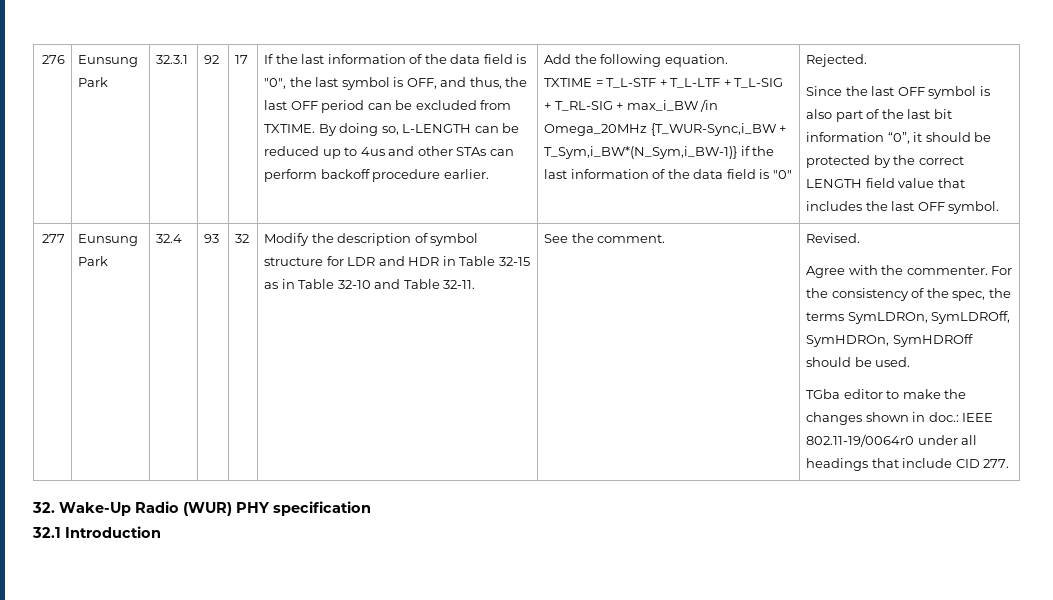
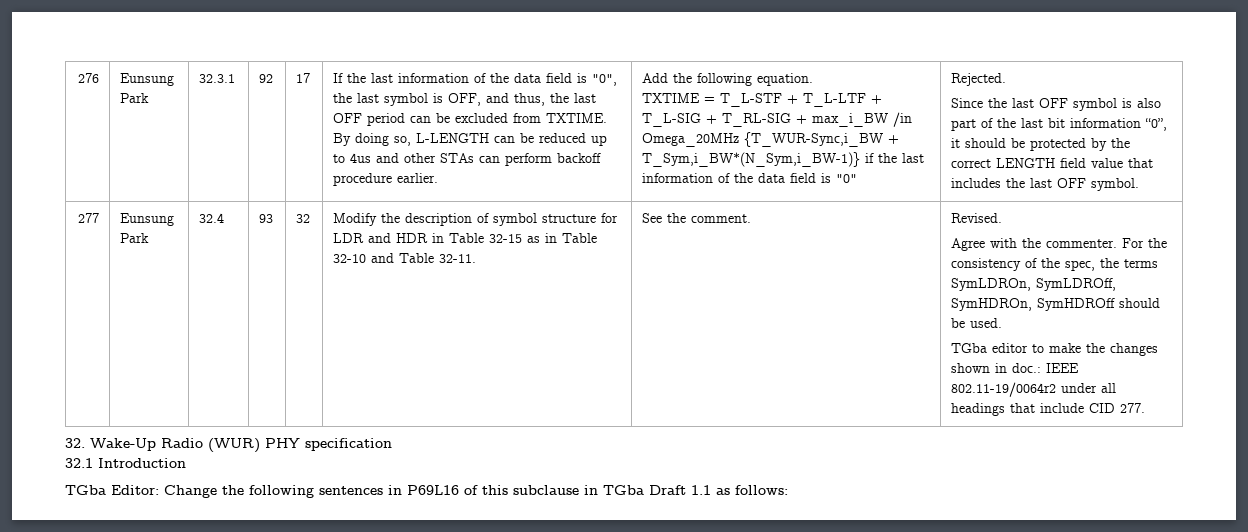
- TGba editor to make the changes shown in doc.: IEEE 802.11-19/0064r0 under all headings that include CID 277.
+ TGba editor to make the changes shown in doc.: IEEE 802.11-19/0064r2 under all headings that include CID 277.
+ TGba Editor: Change the following sentences in P69L16 of this subclause in TGba Draft 1.1 as follows:

